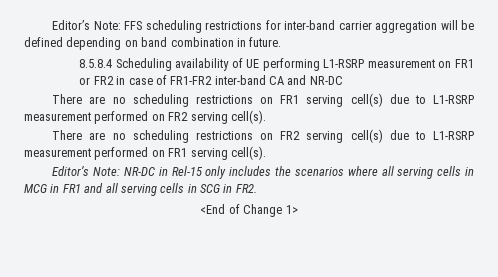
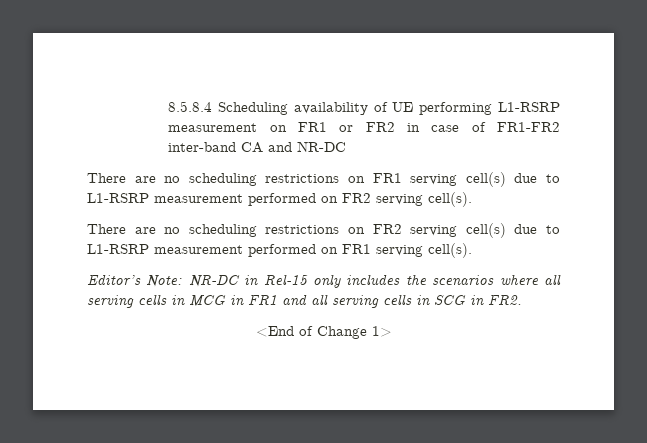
- Editor’s Note: FFS scheduling restrictions for inter-band carrier aggregation will be defined depending on band combination in future.

